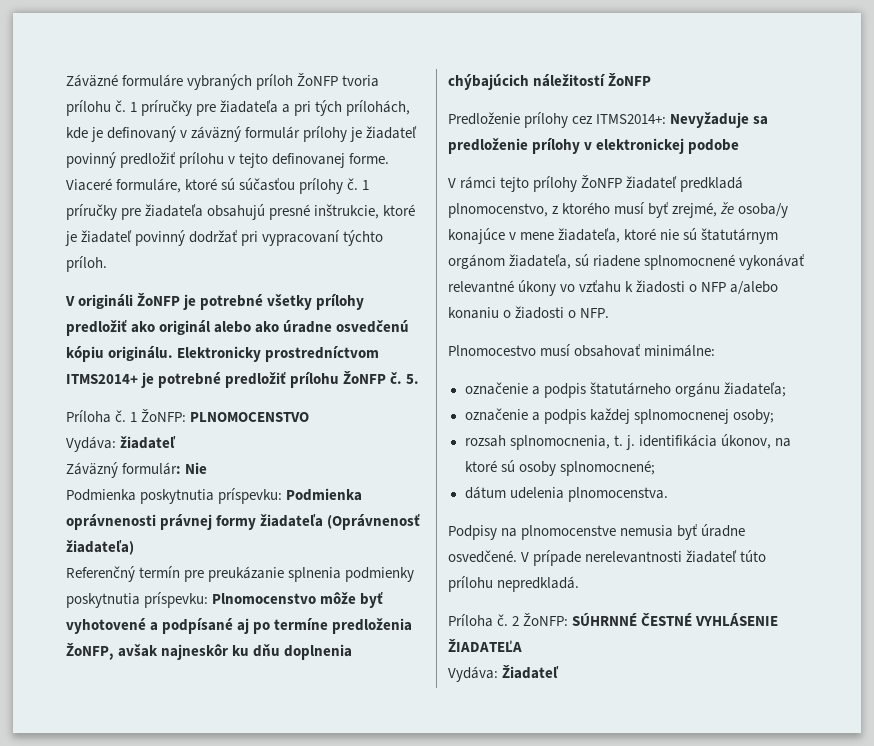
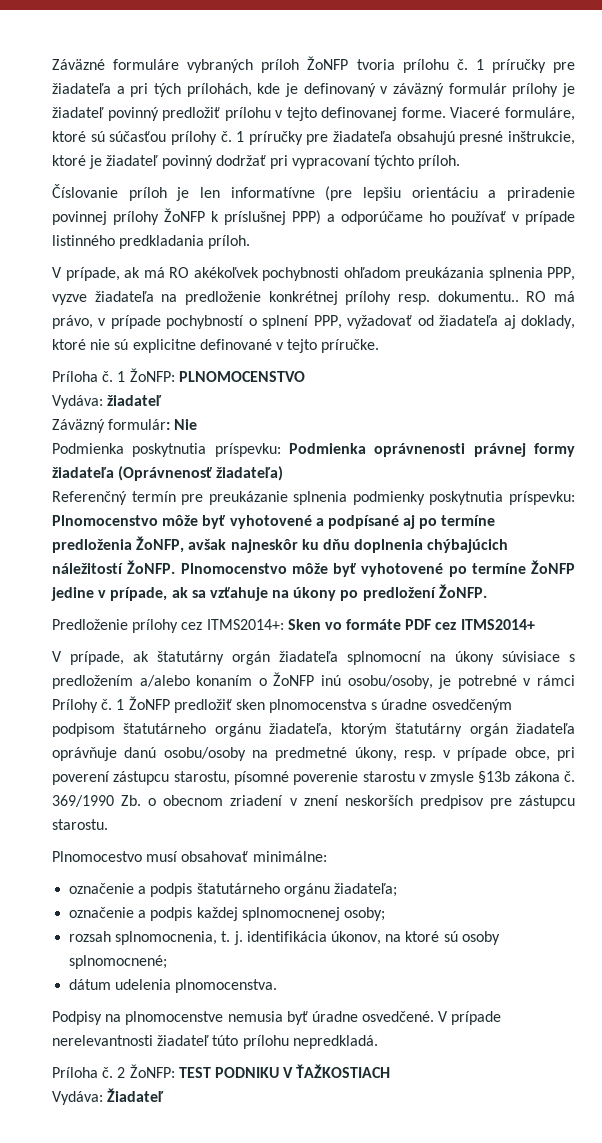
- V origináli ŽoNFP je potrebné všetky prílohy predložiť ako originál alebo ako úradne osvedčenú kópiu originálu. Elektronicky prostredníctvom ITMS2014+ je potrebné predložiť prílohu ŽoNFP č. 5.
+ Číslovanie príloh je len informatívne (pre lepšiu orientáciu a priradenie povinnej prílohy ŽoNFP k príslušnej PPP) a odporúčame ho používať v prípade listinného predkladania príloh.
+ V prípade, ak má RO akékoľvek pochybnosti ohľadom preukázania splnenia PPP, vyzve žiadateľa na predloženie konkrétnej prílohy resp. dokumentu.. RO má právo, v prípade pochybností o splnení PPP, vyžadovať od žiadateľa aj doklady, ktoré nie sú explicitne definované v tejto príručke.
- Referenčný termín pre preukázanie splnenia podmienky poskytnutia príspevku: Plnomocenstvo môže byť vyhotovené a podpísané aj po termíne predloženia ŽoNFP, avšak najneskôr ku dňu doplnenia chýbajúcich náležitostí ŽoNFP
- Predloženie prílohy cez ITMS2014+: Nevyžaduje sa predloženie prílohy v elektronickej podobe
- V rámci tejto prílohy ŽoNFP žiadateľ predkladá plnomocenstvo, z ktorého musí byť zrejmé, že osoba/y konajúce v mene žiadateľa, ktoré nie sú štatutárnym orgánom žiadateľa, sú riadene splnomocnené vykonávať relevantné úkony vo vzťahu k žiadosti o NFP a/alebo konaniu o žiadosti o NFP.
+ Referenčný termín pre preukázanie splnenia podmienky poskytnutia príspevku: Plnomocenstvo môže byť vyhotovené a podpísané aj po termíne predloženia ŽoNFP, avšak najneskôr ku dňu doplnenia chýbajúcich náležitostí ŽoNFP. Plnomocenstvo môže byť vyhotovené po termíne ŽoNFP jedine v prípade, ak sa vzťahuje na úkony po predložení ŽoNFP.
+ Predloženie prílohy cez ITMS2014+: Sken vo formáte PDF cez ITMS2014+
+ V prípade, ak štatutárny orgán žiadateľa splnomocní na úkony súvisiace s predložením a/alebo konaním o ŽoNFP inú osobu/osoby, je potrebné v rámci Prílohy č. 1 ŽoNFP predložiť sken plnomocenstva s úradne osvedčeným podpisom štatutárneho orgánu žiadateľa, ktorým štatutárny orgán žiadateľa oprávňuje danú osobu/osoby na predmetné úkony, resp. v prípade obce, pri poverení zástupcu starostu, písomné poverenie starostu v zmysle §13b zákona č. 369/1990 Zb. o obecnom zriadení v znení neskorších predpisov pre zástupcu starostu.
- 2 ŽoNFP: SÚHRNNÉ ČESTNÉ VYHLÁSENIE ŽIADATEĽA
+ 2 ŽoNFP: TEST PODNIKU V ŤAŽKOSTIACH

